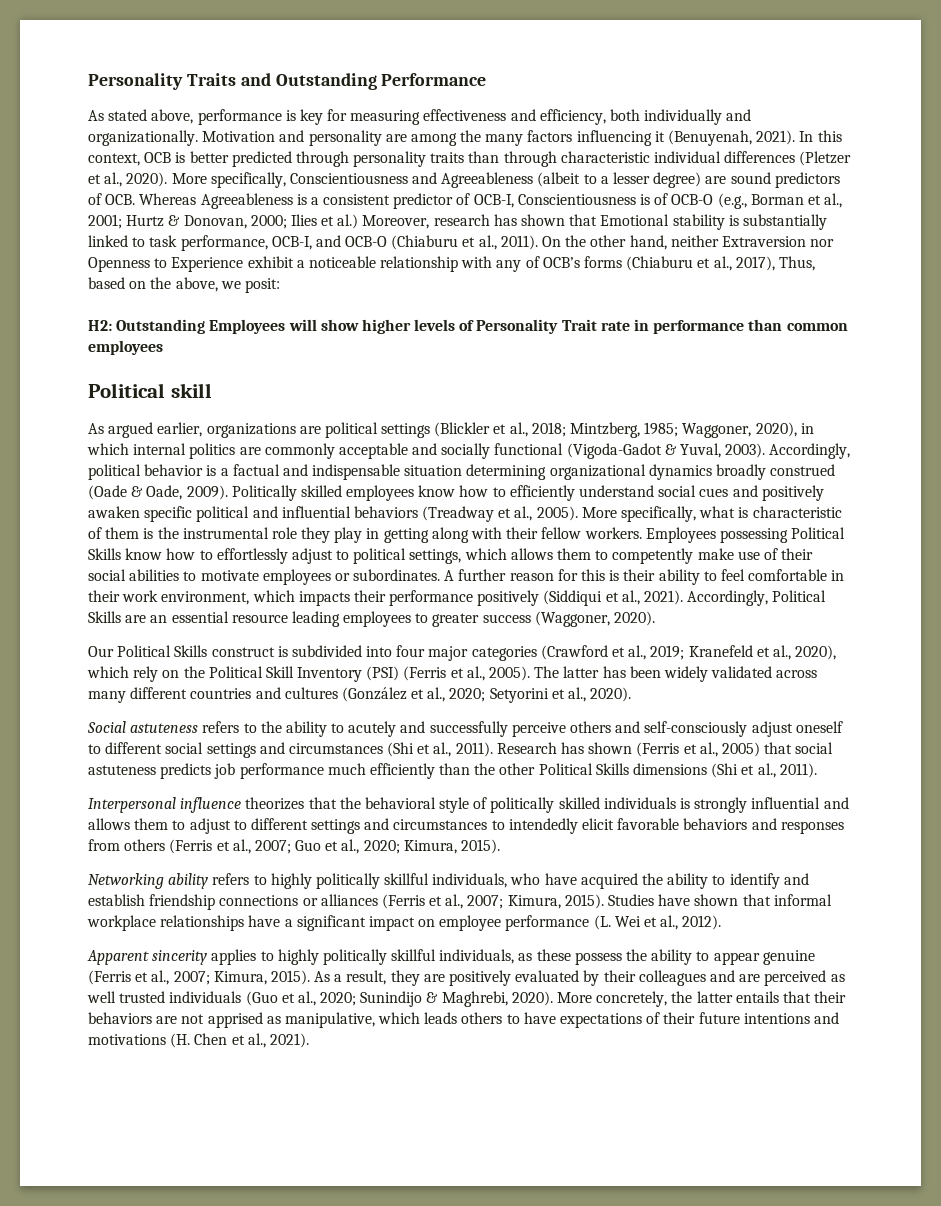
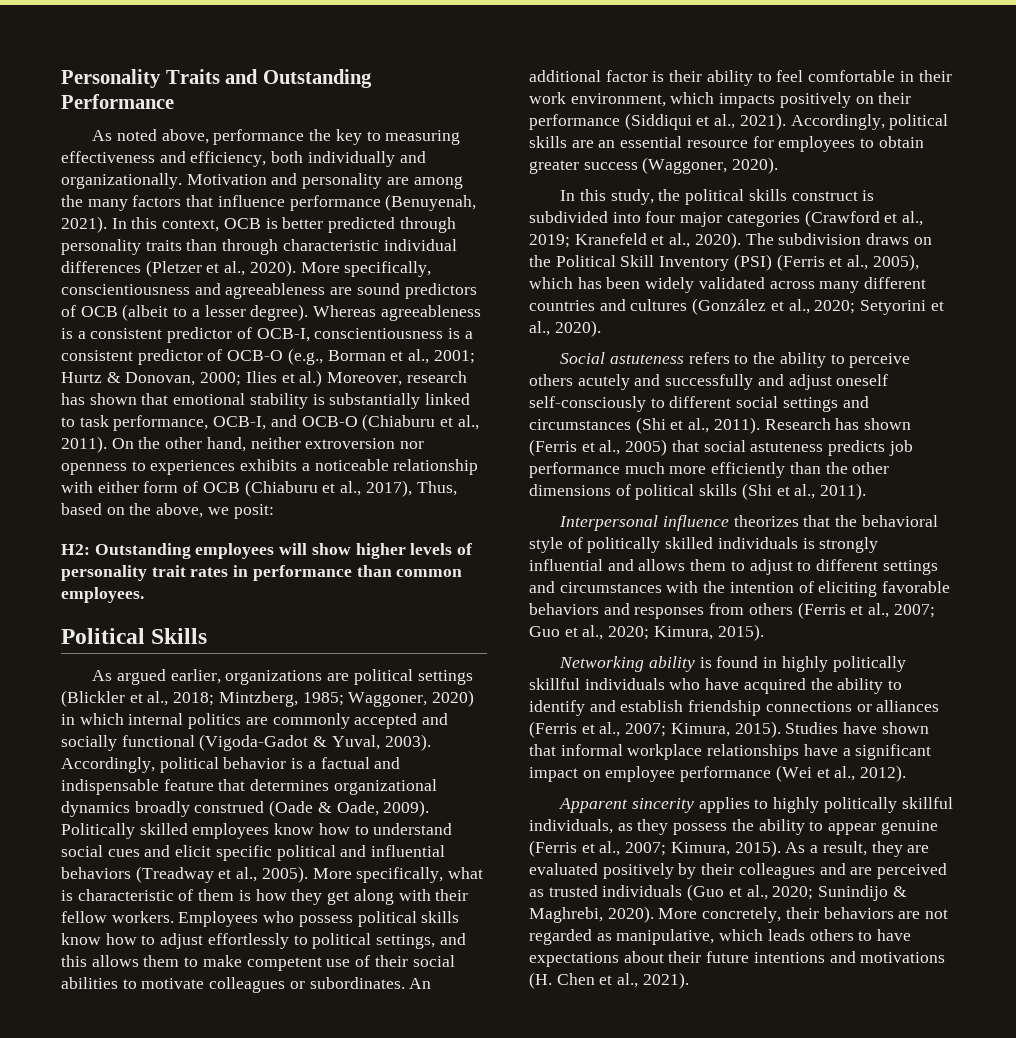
- As stated above, performance is key for measuring effectiveness and efficiency, both individually and organizationally.
+ As noted above, performance the key to measuring effectiveness and efficiency, both individually and organizationally.
- Motivation and personality are among the many factors influencing it (Benuyenah, 2021).
+ Motivation and personality are among the many factors that influence performance (Benuyenah, 2021).
- More specifically, Conscientiousness and Agreeableness (albeit to a lesser degree) are sound predictors of OCB. Whereas Agreeableness is a consistent predictor of OCB-I, Conscientiousness is of OCB-O (e.g., Borman et al., 2001; Hurtz & Donovan, 2000; Ilies et al.) Moreover, research has shown that Emotional stability is substantially linked to task performance, OCB-I, and OCB-O (Chiaburu et al., 2011).
+ More specifically, conscientiousness and agreeableness are sound predictors of OCB (albeit to a lesser degree). Whereas agreeableness is a consistent predictor of OCB-I, conscientiousness is a consistent predictor of OCB-O (e.g., Borman et al., 2001; Hurtz & Donovan, 2000; Ilies et al.) Moreover, research has shown that emotional stability is substantially linked to task performance, OCB-I, and OCB-O (Chiaburu et al., 2011).
- On the other hand, neither Extraversion nor Openness to Experience exhibit a noticeable relationship with any of OCB’s forms (Chiaburu et al., 2017), Thus, based on the above, we posit:
+ On the other hand, neither extroversion nor openness to experiences exhibits a noticeable relationship with either form of OCB (Chiaburu et al., 2017), Thus, based on the above, we posit:
- H2: Outstanding Employees will show higher levels of Personality Trait rate in performance than common employees
- Political skill
+ H2: Outstanding employees will show higher levels of personality trait rates in performance than common employees.
+ Political Skills
- As argued earlier, organizations are political settings (Blickler et al., 2018; Mintzberg, 1985; Waggoner, 2020), in which internal politics are commonly acceptable and socially functional (Vigoda-Gadot & Yuval, 2003).
+ As argued earlier, organizations are political settings (Blickler et al., 2018; Mintzberg, 1985; Waggoner, 2020) in which internal politics are commonly accepted and socially functional (Vigoda-Gadot & Yuval, 2003).
- Accordingly, political behavior is a factual and indispensable situation determining organizational dynamics broadly construed (Oade & Oade, 2009).
+ Accordingly, political behavior is a factual and indispensable feature that determines organizational dynamics broadly construed (Oade & Oade, 2009).
- Politically skilled employees know how to efficiently understand social cues and positively awaken specific political and influential behaviors (Treadway et al., 2005).
+ Politically skilled employees know how to understand social cues and elicit specific political and influential behaviors (Treadway et al., 2005).
- More specifically, what is characteristic of them is the instrumental role they play in getting along with their fellow workers.
+ More specifically, what is characteristic of them is how they get along with their fellow workers.
- Employees possessing Political Skills know how to effortlessly adjust to political settings, which allows them to competently make use of their social abilities to motivate employees or subordinates.
+ Employees who possess political skills know how to adjust effortlessly to political settings, and this allows them to make competent use of their social abilities to motivate colleagues or subordinates.
- A further reason for this is their ability to feel comfortable in their work environment, which impacts their performance positively (Siddiqui et al., 2021).
+ An additional factor is their ability to feel comfortable in their work environment, which impacts positively on their performance (Siddiqui et al., 2021).
- Accordingly, Political Skills are an essential resource leading employees to greater success (Waggoner, 2020).
+ Accordingly, political skills are an essential resource for employees to obtain greater success (Waggoner, 2020).
- Our Political Skills construct is subdivided into four major categories (Crawford et al., 2019; Kranefeld et al., 2020), which rely on the Political Skill Inventory (PSI) (Ferris et al., 2005). The latter has been widely validated across many different countries and cultures (González et al., 2020; Setyorini et al., 2020).
+ In this study, the political skills construct is subdivided into four major categories (Crawford et al., 2019; Kranefeld et al., 2020). The subdivision draws on the Political Skill Inventory (PSI) (Ferris et al., 2005), which has been widely validated across many different countries and cultures (González et al., 2020; Setyorini et al., 2020).
- Social astuteness refers to the ability to acutely and successfully perceive others and self-consciously adjust oneself to different social settings and circumstances (Shi et al., 2011).
+ Social astuteness refers to the ability to perceive others acutely and successfully and adjust oneself self-consciously to different social settings and circumstances (Shi et al., 2011).
- Research has shown (Ferris et al., 2005) that social astuteness predicts job performance much efficiently than the other Political Skills dimensions (Shi et al., 2011).
+ Research has shown (Ferris et al., 2005) that social astuteness predicts job performance much more efficiently than the other dimensions of political skills (Shi et al., 2011).
- Interpersonal influence theorizes that the behavioral style of politically skilled individuals is strongly influential and allows them to adjust to different settings and circumstances to intendedly elicit favorable behaviors and responses from others (Ferris et al., 2007; Guo et al., 2020; Kimura, 2015).
+ Interpersonal influence theorizes that the behavioral style of politically skilled individuals is strongly influential and allows them to adjust to different settings and circumstances with the intention of eliciting favorable behaviors and responses from others (Ferris et al., 2007; Guo et al., 2020; Kimura, 2015).
- Networking ability refers to highly politically skillful individuals, who have acquired the ability to identify and establish friendship connections or alliances (Ferris et al., 2007; Kimura, 2015).
+ Networking ability is found in highly politically skillful individuals who have acquired the ability to identify and establish friendship connections or alliances (Ferris et al., 2007; Kimura, 2015).
- Studies have shown that informal workplace relationships have a significant impact on employee performance (L. Wei et al., 2012).
+ Studies have shown that informal workplace relationships have a significant impact on employee performance (Wei et al., 2012).
- Apparent sincerity applies to highly politically skillful individuals, as these possess the ability to appear genuine (Ferris et al., 2007; Kimura, 2015).
+ Apparent sincerity applies to highly politically skillful individuals, as they possess the ability to appear genuine (Ferris et al., 2007; Kimura, 2015).
- As a result, they are positively evaluated by their colleagues and are perceived as well trusted individuals (Guo et al., 2020; Sunindijo & Maghrebi, 2020).
+ As a result, they are evaluated positively by their colleagues and are perceived as trusted individuals (Guo et al., 2020; Sunindijo & Maghrebi, 2020).
- More concretely, the latter entails that their behaviors are not apprised as manipulative, which leads others to have expectations of their future intentions and motivations (H. Chen et al., 2021).
+ More concretely, their behaviors are not regarded as manipulative, which leads others to have expectations about their future intentions and motivations (H. Chen et al., 2021).

